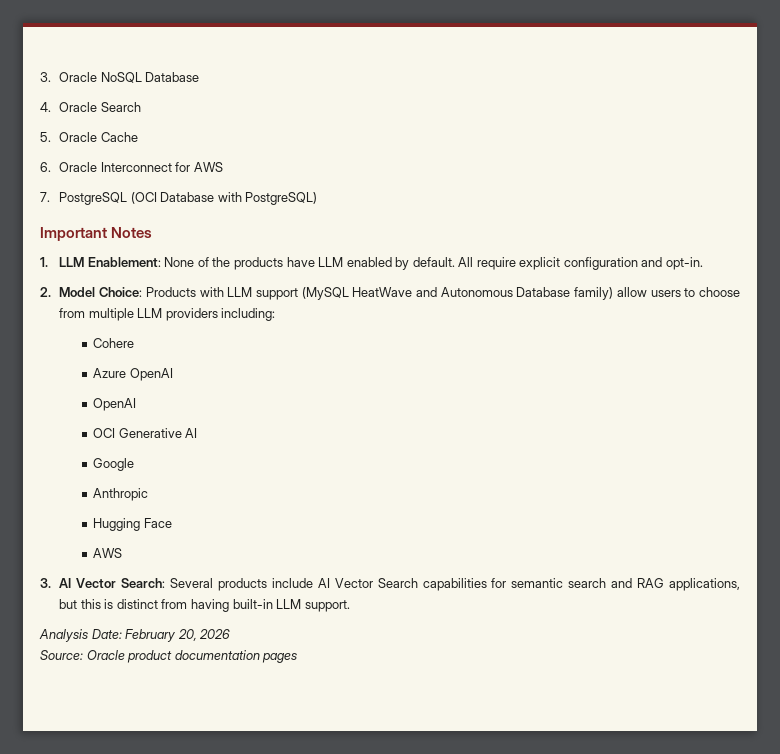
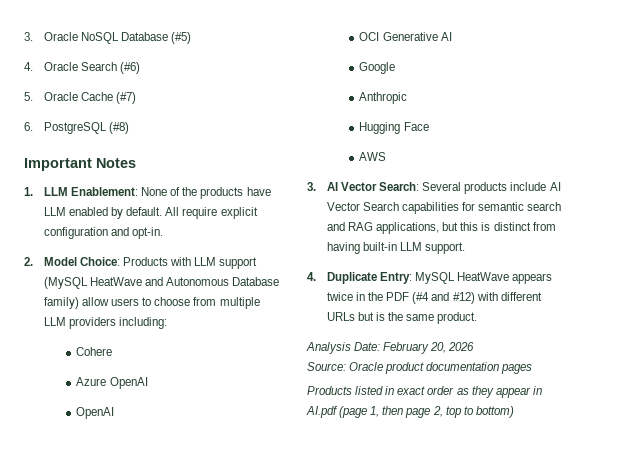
- 3. Oracle NoSQL Database
+ 3. Oracle NoSQL Database (#5)
- 4. Oracle Search
+ 4. Oracle Search (#6)
- 5. Oracle Cache
- 6. Oracle Interconnect for AWS
- 7. PostgreSQL (OCI Database with PostgreSQL)
+ 5. Oracle Cache (#7)
+ 6. PostgreSQL (#8)
+ 4. Duplicate Entry: MySQL HeatWave appears twice in the PDF (#4 and #12) with different URLs but is the same product.
+ Products listed in exact order as they appear in AI.pdf (page 1, then page 2, top to bottom)

